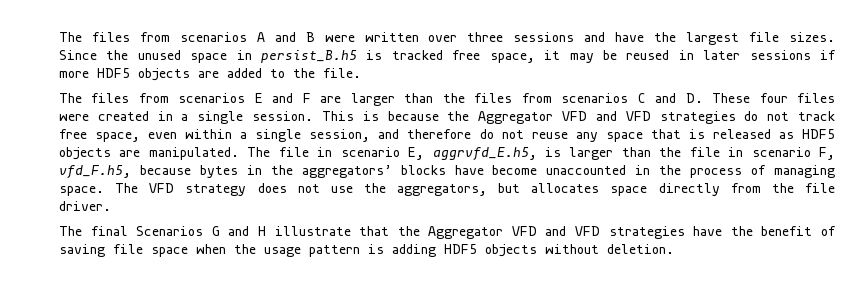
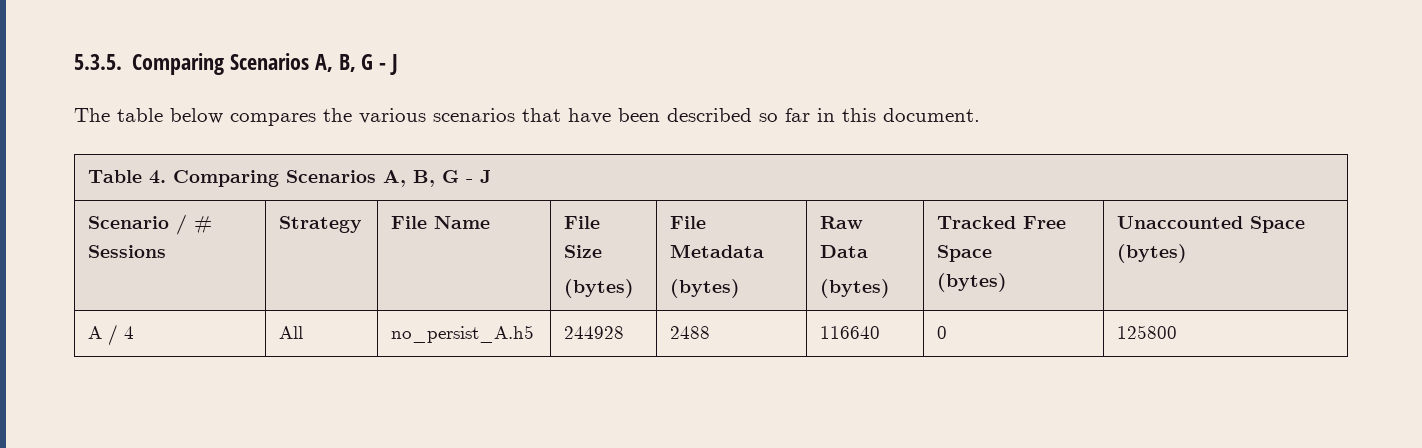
- The files from scenarios A and B were written over three sessions and have the largest file sizes. Since the unused space in persist_B.h5 is tracked free space, it may be reused in later sessions if more HDF5 objects are added to the file.
- The files from scenarios E and F are larger than the files from scenarios C and D. These four files were created in a single session. This is because the Aggregator VFD and VFD strategies do not track free space, even within a single session, and therefore do not reuse any space that is released as HDF5 objects are manipulated. The file in scenario E, aggrvfd_E.h5, is larger than the file in scenario F, vfd_F.h5, because bytes in the aggregators’ blocks have become unaccounted in the process of managing space. The VFD strategy does not use the aggregators, but allocates space directly from the file driver.
- The final Scenarios G and H illustrate that the Aggregator VFD and VFD strategies have the benefit of saving file space when the usage pattern is adding HDF5 objects without deletion.
+ 5.3.5. Comparing Scenarios A, B, G - J
+ The table below compares the various scenarios that have been described so far in this document.
+ Table 4. Comparing Scenarios A, B, G - J
+ Scenario / # Sessions | Strategy | File Name | File Size
+ (bytes) | File Metadata
+ (bytes) | Raw Data
+ (bytes) | Tracked Free Space
+ (bytes) | Unaccounted Space (bytes)
+ A / 4 | All | no_persist_A.h5 | 244928 | 2488 | 116640 | 0 | 125800

